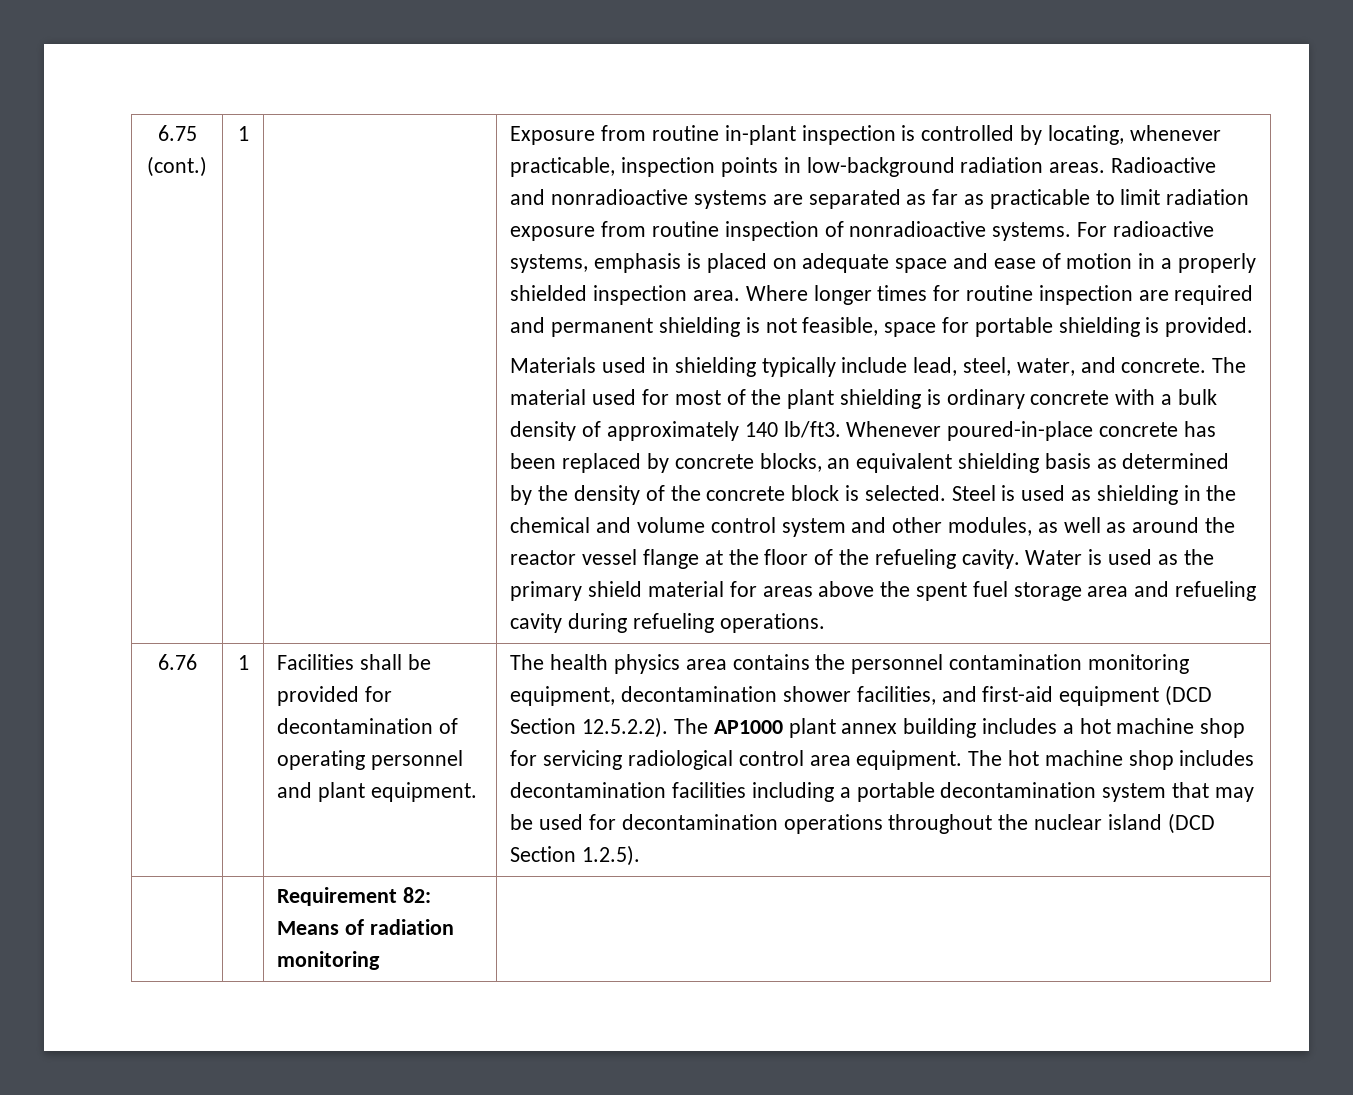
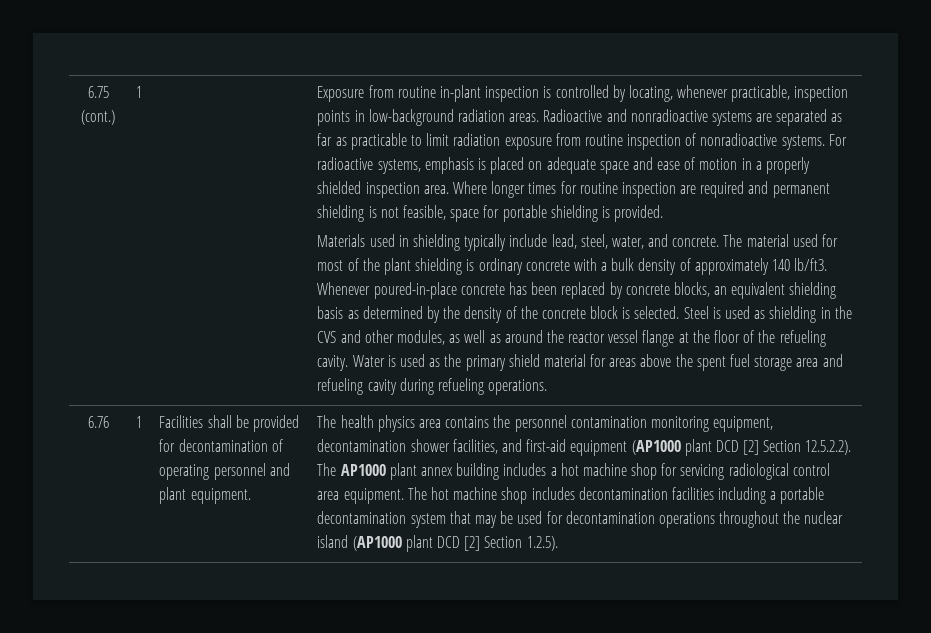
- Steel is used as shielding in the chemical and volume control system and other modules, as well as around the reactor vessel flange at the floor of the refueling cavity.
+ Steel is used as shielding in the CVS and other modules, as well as around the reactor vessel flange at the floor of the refueling cavity.
- The health physics area contains the personnel contamination monitoring equipment, decontamination shower facilities, and first-aid equipment (DCD Section 12.5.2.2). The AP1000 plant annex building includes a hot machine shop for servicing radiological control area equipment.
+ The health physics area contains the personnel contamination monitoring equipment, decontamination shower facilities, and first-aid equipment (AP1000 plant DCD [2] Section 12.5.2.2). The AP1000 plant annex building includes a hot machine shop for servicing radiological control area equipment.
- The hot machine shop includes decontamination facilities including a portable decontamination system that may be used for decontamination operations throughout the nuclear island (DCD Section 1.2.5).
- | | Requirement 82: Means of radiation monitoring |
+ The hot machine shop includes decontamination facilities including a portable decontamination system that may be used for decontamination operations throughout the nuclear island (AP1000 plant DCD [2] Section 1.2.5).

